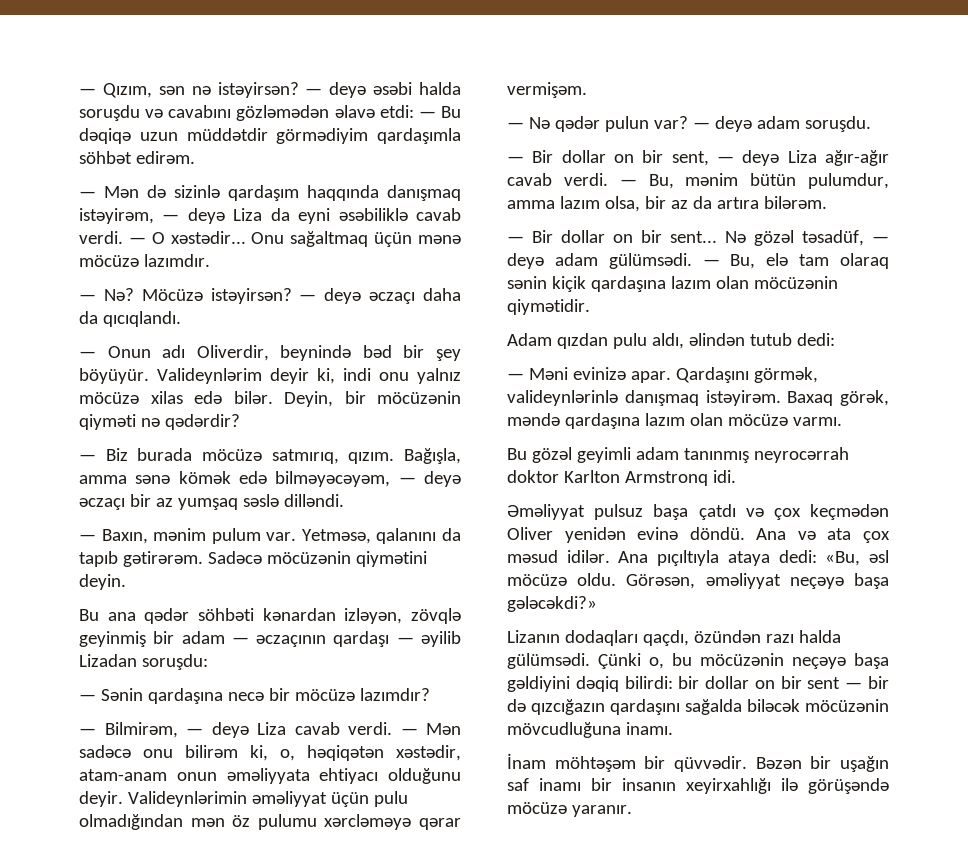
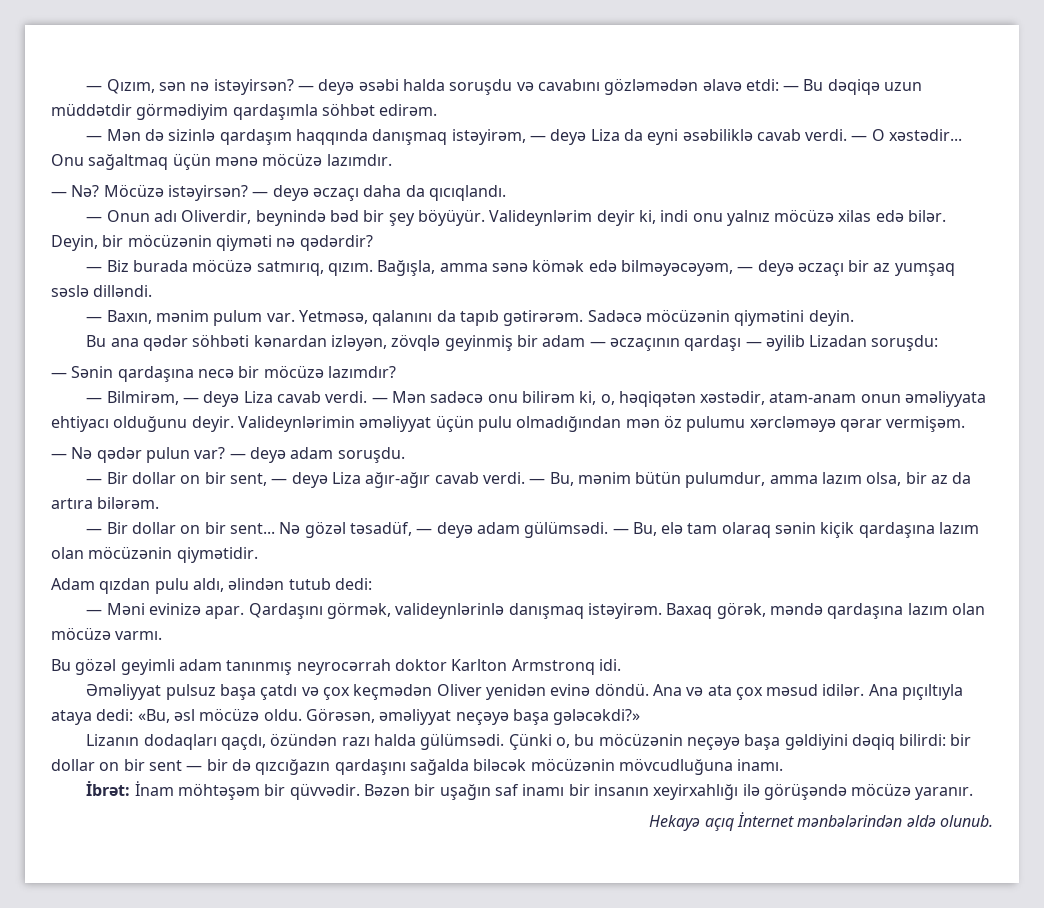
- İnam möhtəşəm bir qüvvədir.
+ İbrət: İnam möhtəşəm bir qüvvədir.
+ Hekayə açıq İnternet mənbələrindən əldə olunub.

